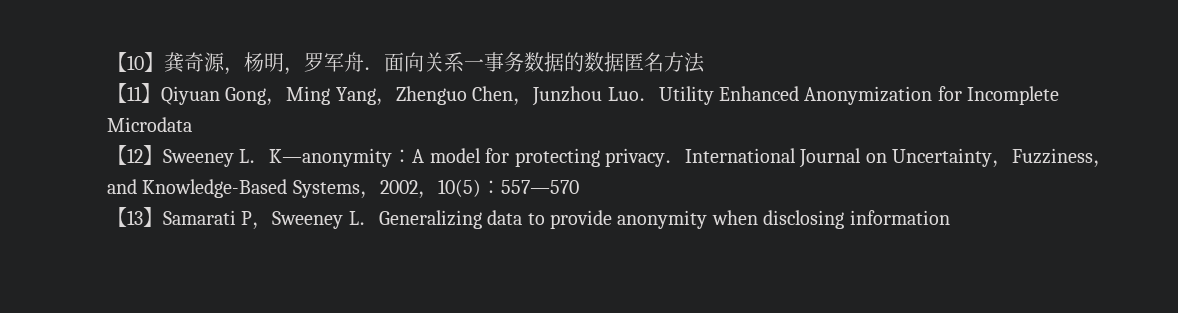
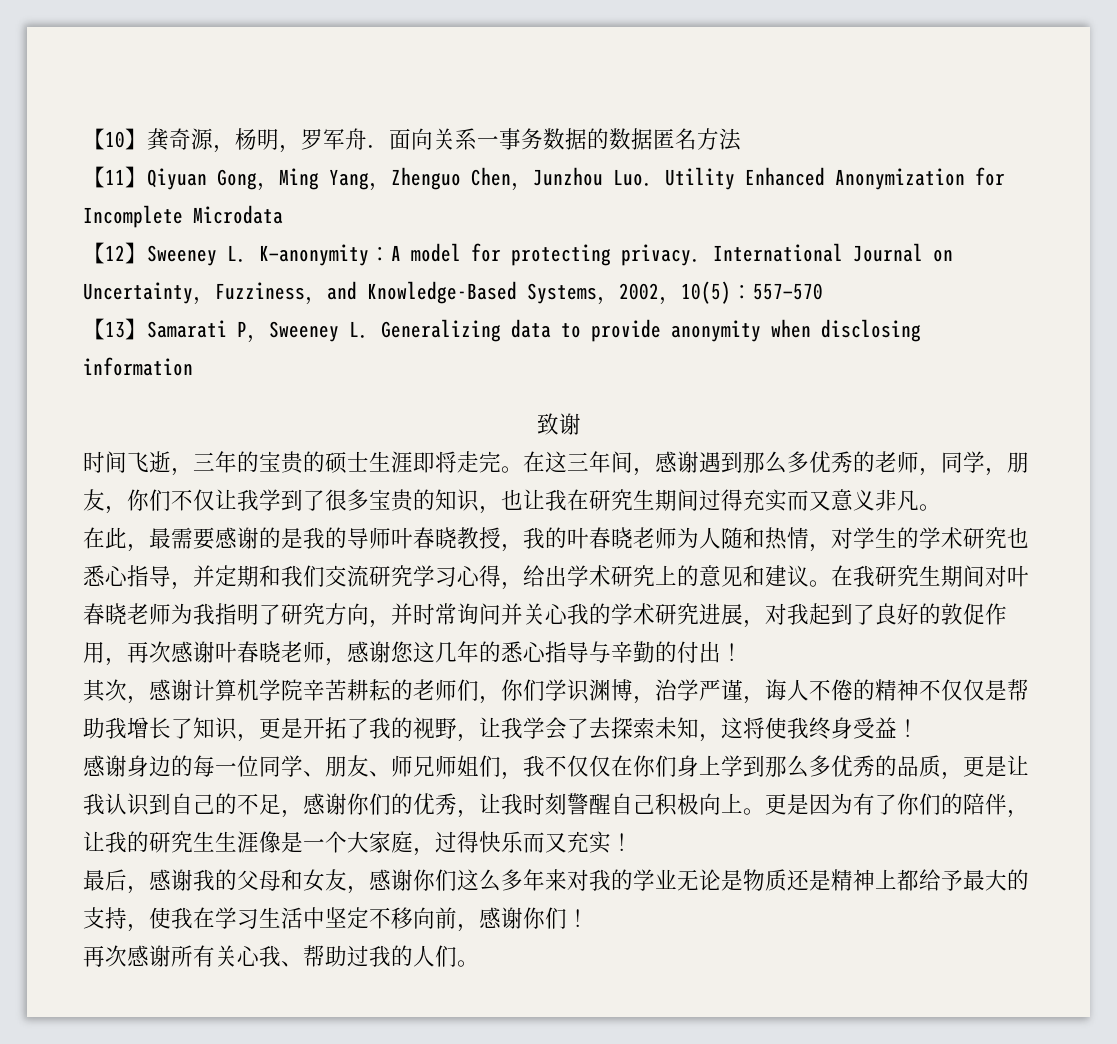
+ 致谢
+ 时间飞逝，三年的宝贵的硕士生涯即将走完。在这三年间，感谢遇到那么多优秀的老师，同学，朋友，你们不仅让我学到了很多宝贵的知识，也让我在研究生期间过得充实而又意义非凡。
+ 在此，最需要感谢的是我的导师叶春晓教授，我的叶春晓老师为人随和热情，对学生的学术研究也悉心指导，并定期和我们交流研究学习心得，给出学术研究上的意见和建议。在我研究生期间对叶春晓老师为我指明了研究方向，并时常询问并关心我的学术研究进展，对我起到了良好的敦促作用，再次感谢叶春晓老师，感谢您这几年的悉心指导与辛勤的付出！
+ 其次，感谢计算机学院辛苦耕耘的老师们，你们学识渊博，治学严谨，诲人不倦的精神不仅仅是帮助我增长了知识，更是开拓了我的视野，让我学会了去探索未知，这将使我终身受益！
+ 感谢身边的每一位同学、朋友、师兄师姐们，我不仅仅在你们身上学到那么多优秀的品质，更是让我认识到自己的不足，感谢你们的优秀，让我时刻警醒自己积极向上。更是因为有了你们的陪伴，让我的研究生生涯像是一个大家庭，过得快乐而又充实！
+ 最后，感谢我的父母和女友，感谢你们这么多年来对我的学业无论是物质还是精神上都给予最大的支持，使我在学习生活中坚定不移向前，感谢你们！
+ 再次感谢所有关心我、帮助过我的人们。

